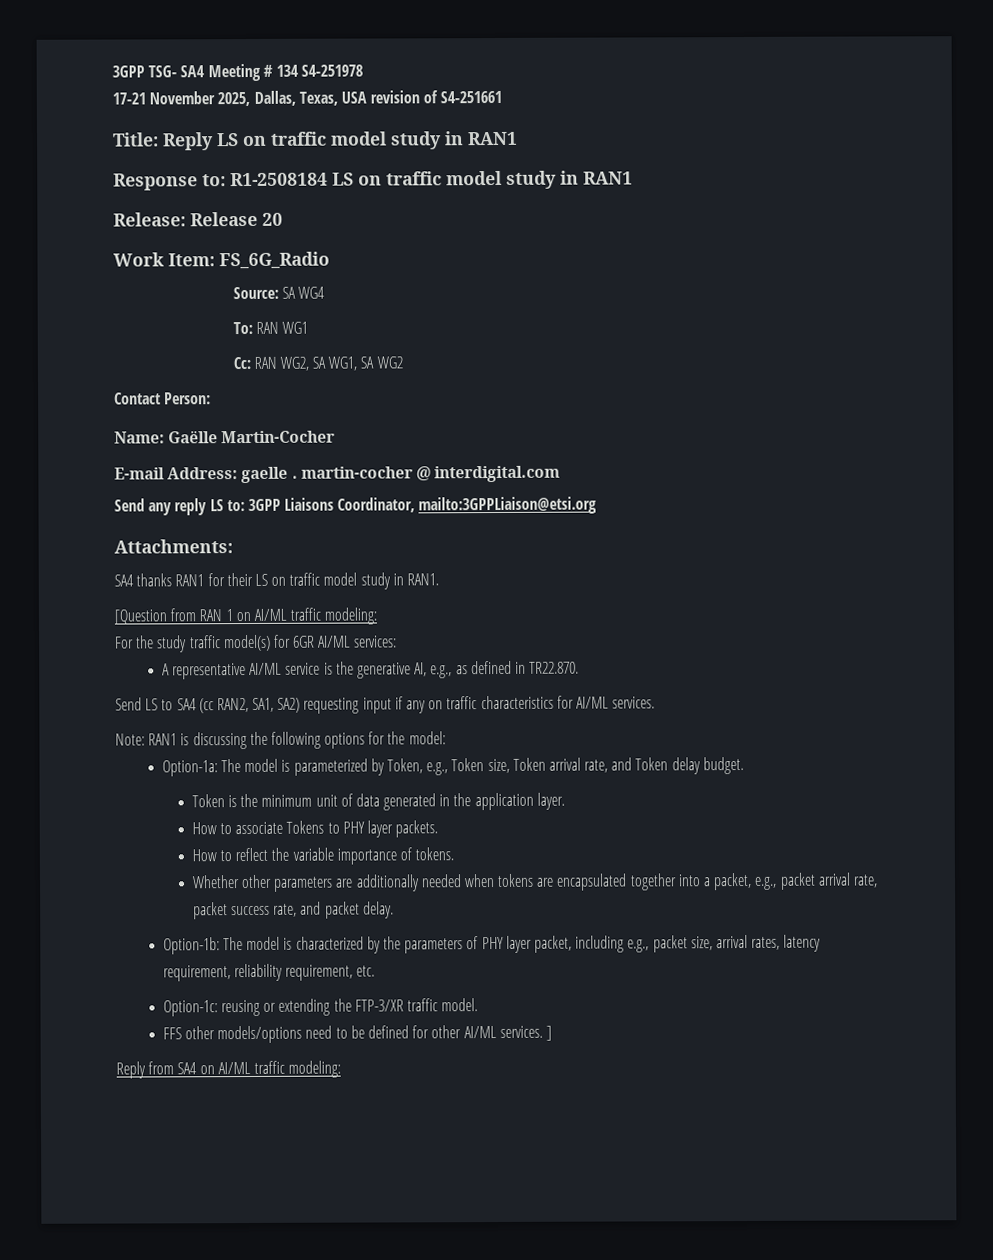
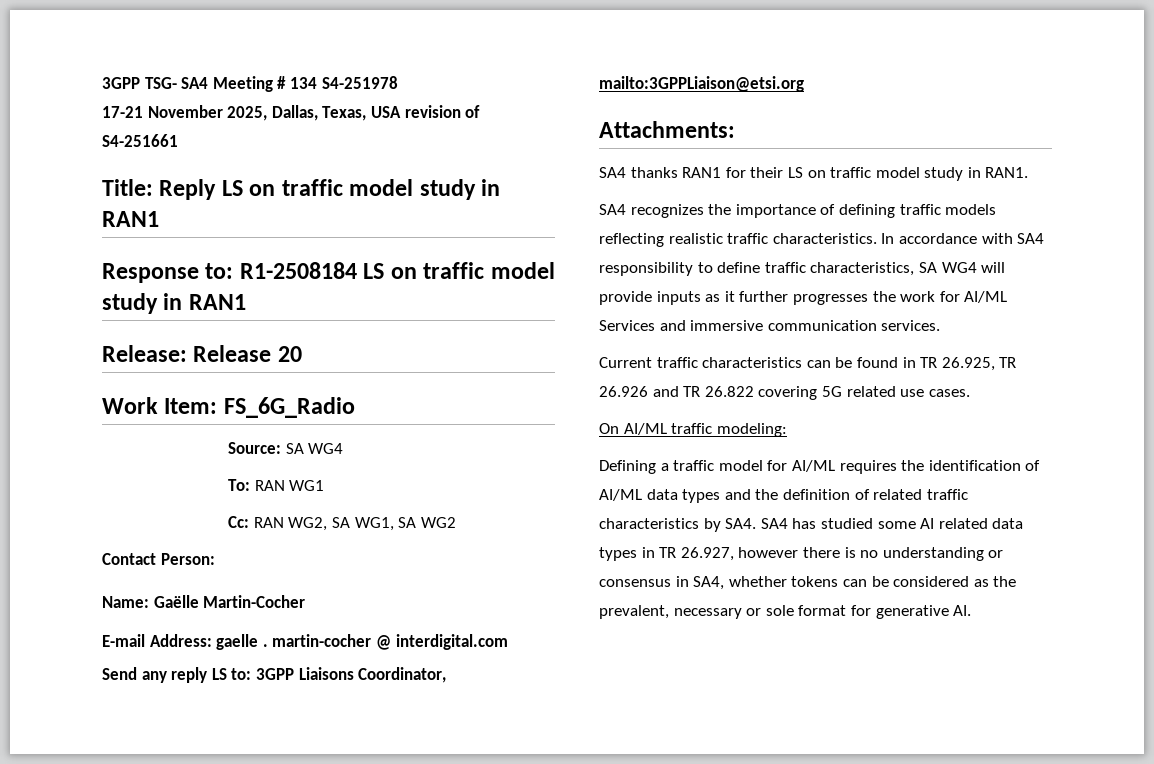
- [Question from RAN 1 on AI/ML traffic modeling:
- For the study traffic model(s) for 6GR AI/ML services:
- A representative AI/ML service is the generative AI, e.g., as defined in TR22.870.
- Send LS to SA4 (cc RAN2, SA1, SA2) requesting input if any on traffic characteristics for AI/ML services.
- Note: RAN1 is discussing the following options for the model:
- Option-1a: The model is parameterized by Token, e.g., Token size, Token arrival rate, and Token delay budget.
- Token is the minimum unit of data generated in the application layer.
- How to associate Tokens to PHY layer packets.
- How to reflect the variable importance of tokens.
- Whether other parameters are additionally needed when tokens are encapsulated together into a packet, e.g., packet arrival rate, packet success rate, and packet delay.
- Option-1b: The model is characterized by the parameters of PHY layer packet, including e.g., packet size, arrival rates, latency requirement, reliability requirement, etc.
- Option-1c: reusing or extending the FTP-3/XR traffic model.
- FFS other models/options need to be defined for other AI/ML services. ]
- Reply from SA4 on AI/ML traffic modeling:
+ SA4 recognizes the importance of defining traffic models reflecting realistic traffic characteristics. In accordance with SA4 responsibility to define traffic characteristics, SA WG4 will provide inputs as it further progresses the work for AI/ML Services and immersive communication services.
+ Current traffic characteristics can be found in TR 26.925, TR 26.926 and TR 26.822 covering 5G related use cases.
+ On AI/ML traffic modeling:
+ Defining a traffic model for AI/ML requires the identification of AI/ML data types and the definition of related traffic characteristics by SA4. SA4 has studied some AI related data types in TR 26.927, however there is no understanding or consensus in SA4, whether tokens can be considered as the prevalent, necessary or sole format for generative AI.

